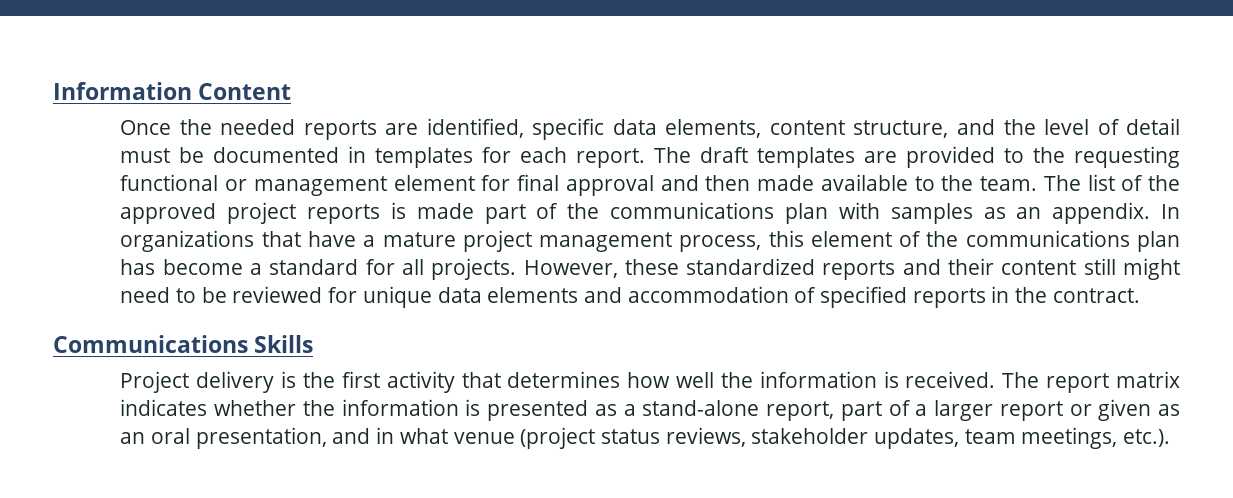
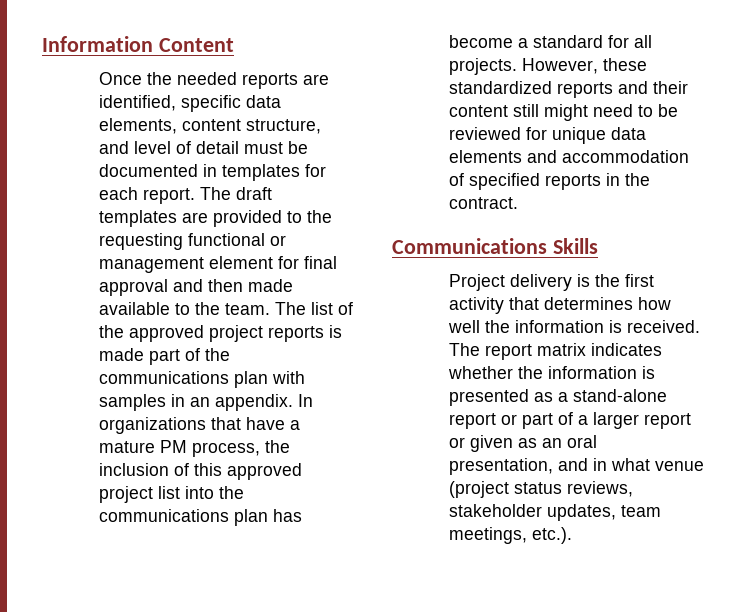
- Once the needed reports are identified, specific data elements, content structure, and the level of detail must be documented in templates for each report.
+ Once the needed reports are identified, specific data elements, content structure, and level of detail must be documented in templates for each report.
- The list of the approved project reports is made part of the communications plan with samples as an appendix.
+ The list of the approved project reports is made part of the communications plan with samples in an appendix.
- In organizations that have a mature project management process, this element of the communications plan has become a standard for all projects.
+ In organizations that have a mature PM process, the inclusion of this approved project list into the communications plan has become a standard for all projects.
- The report matrix indicates whether the information is presented as a stand-alone report, part of a larger report or given as an oral presentation, and in what venue (project status reviews, stakeholder updates, team meetings, etc.).
+ The report matrix indicates whether the information is presented as a stand-alone report or part of a larger report or given as an oral presentation, and in what venue (project status reviews, stakeholder updates, team meetings, etc.).

